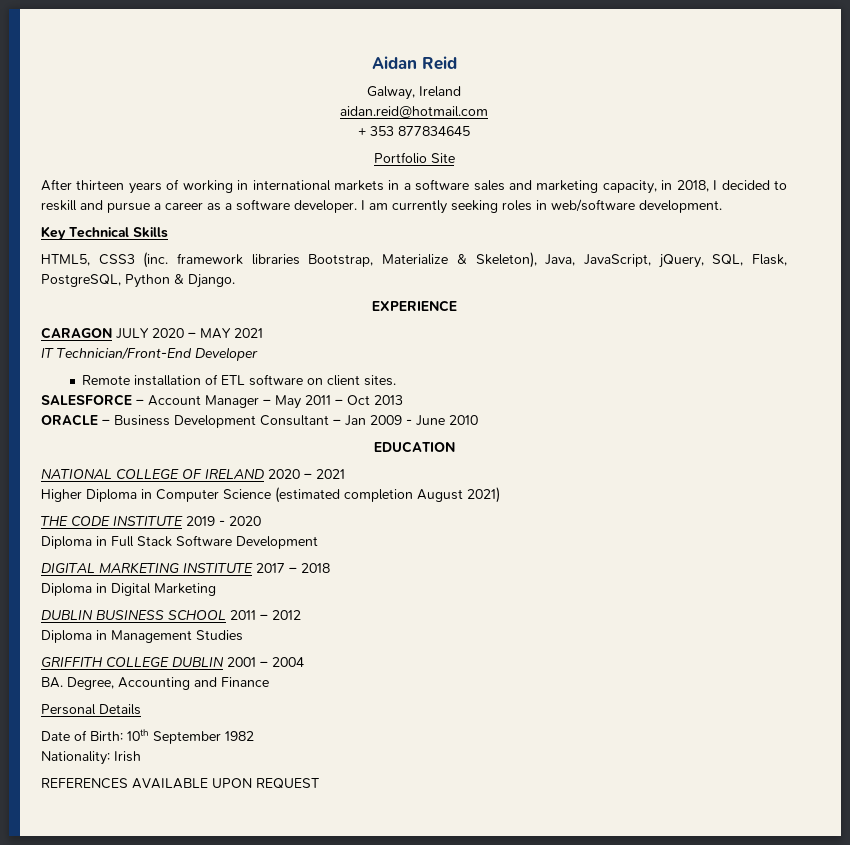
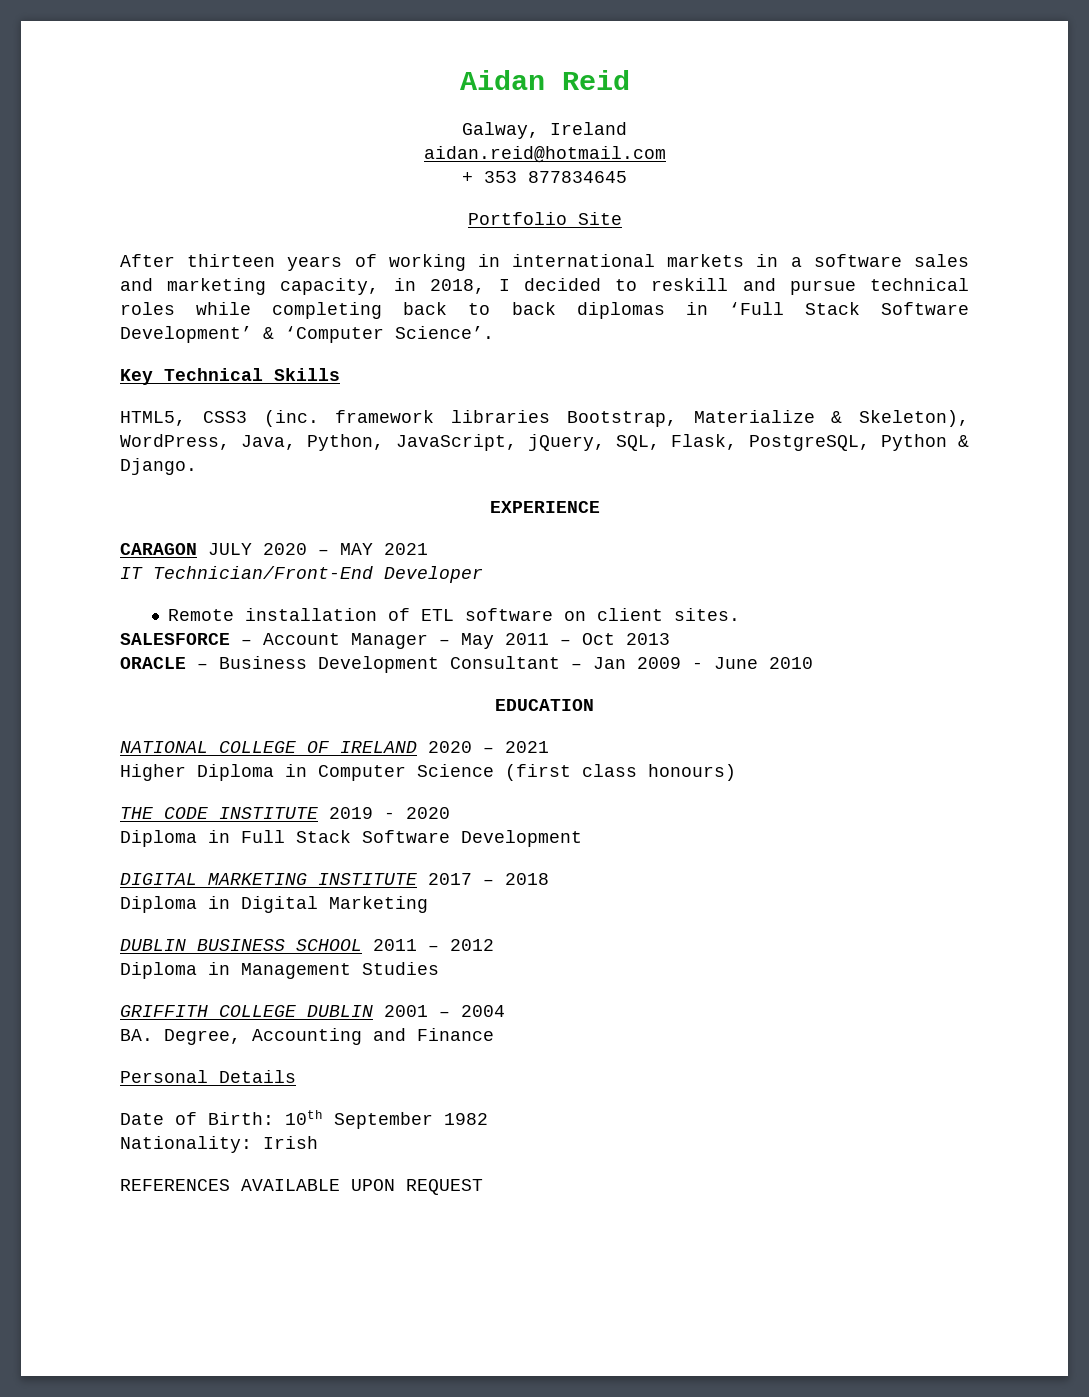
- After thirteen years of working in international markets in a software sales and marketing capacity, in 2018, I decided to reskill and pursue a career as a software developer. I am currently seeking roles in web/software development.
+ After thirteen years of working in international markets in a software sales and marketing capacity, in 2018, I decided to reskill and pursue technical roles while completing back to back diplomas in ‘Full Stack Software Development’ & ‘Computer Science’.
- HTML5, CSS3 (inc. framework libraries Bootstrap, Materialize & Skeleton), Java, JavaScript, jQuery, SQL, Flask, PostgreSQL, Python & Django.
+ HTML5, CSS3 (inc. framework libraries Bootstrap, Materialize & Skeleton), WordPress, Java, Python, JavaScript, jQuery, SQL, Flask, PostgreSQL, Python & Django.
- Higher Diploma in Computer Science (estimated completion August 2021)
+ Higher Diploma in Computer Science (first class honours)

